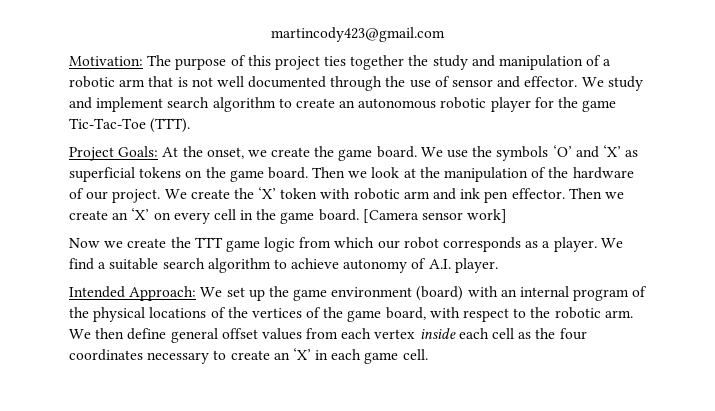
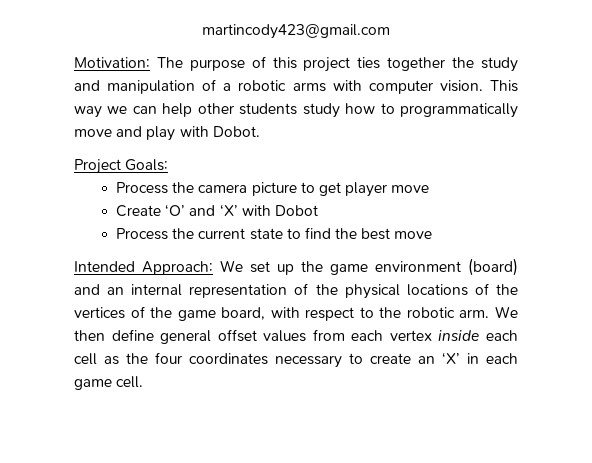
- Motivation: The purpose of this project ties together the study and manipulation of a robotic arm that is not well documented through the use of sensor and effector. We study and implement search algorithm to create an autonomous robotic player for the game Tic-Tac-Toe (TTT).
- Project Goals: At the onset, we create the game board. We use the symbols ‘O’ and ‘X’ as superficial tokens on the game board. Then we look at the manipulation of the hardware of our project. We create the ‘X’ token with robotic arm and ink pen effector. Then we create an ‘X’ on every cell in the game board. [Camera sensor work]
- Now we create the TTT game logic from which our robot corresponds as a player. We find a suitable search algorithm to achieve autonomy of A.I. player.
+ Motivation: The purpose of this project ties together the study and manipulation of a robotic arms with computer vision. This way we can help other students study how to programmatically move and play with Dobot.
+ Project Goals:
+ Process the camera picture to get player move
+ Create ‘O’ and ‘X’ with Dobot
+ Process the current state to find the best move
- Intended Approach: We set up the game environment (board) with an internal program of the physical locations of the vertices of the game board, with respect to the robotic arm.
+ Intended Approach: We set up the game environment (board) and an internal representation of the physical locations of the vertices of the game board, with respect to the robotic arm.

